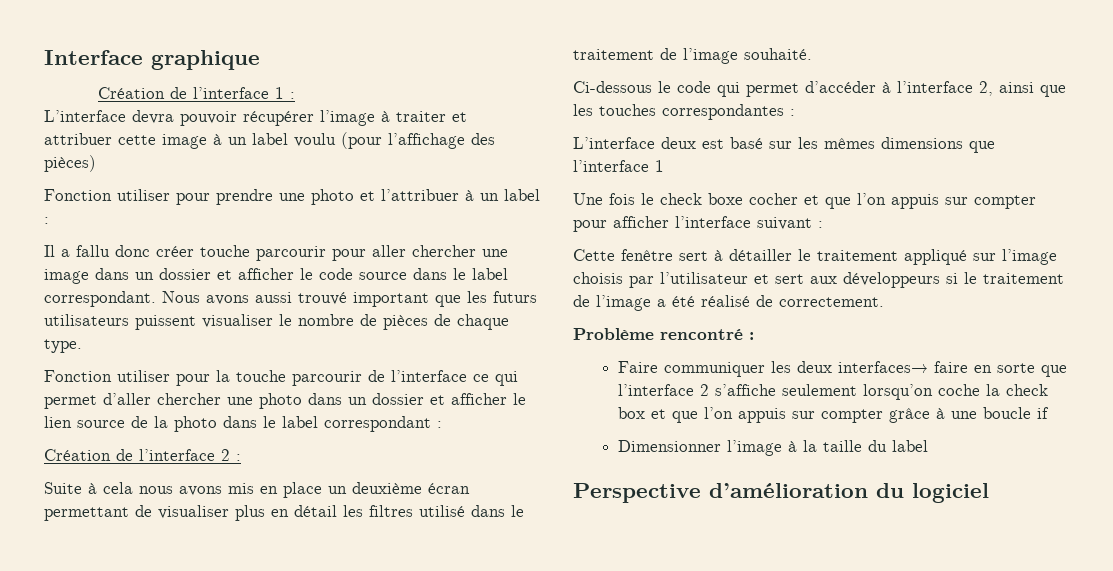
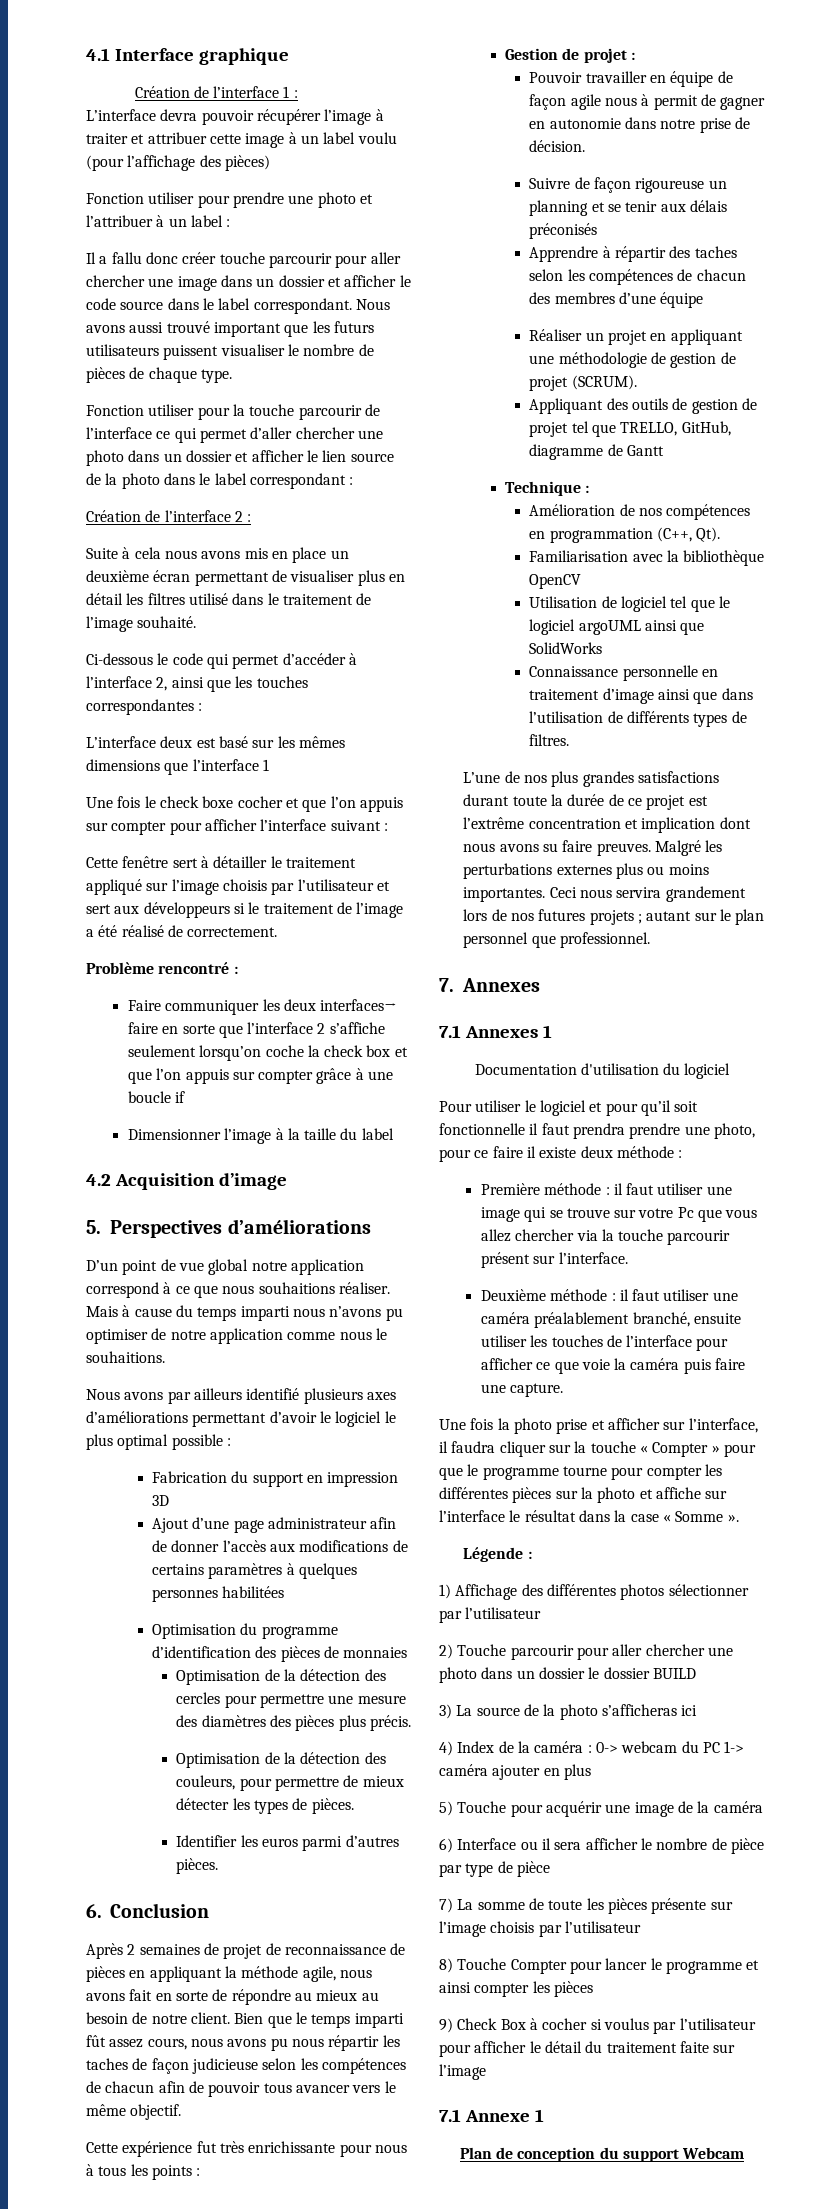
- Interface graphique
+ 4.1 Interface graphique
- Perspective d’amélioration du logiciel
+ 4.2 Acquisition d’image
+ 5. Perspectives d’améliorations
+ D’un point de vue global notre application correspond à ce que nous souhaitions réaliser. Mais à cause du temps imparti nous n’avons pu optimiser de notre application comme nous le souhaitions.
+ Nous avons par ailleurs identifié plusieurs axes d’améliorations permettant d’avoir le logiciel le plus optimal possible :
+ Fabrication du support en impression 3D
+ Ajout d’une page administrateur afin de donner l’accès aux modifications de certains paramètres à quelques personnes habilitées
+ Optimisation du programme d’identification des pièces de monnaies
+ Optimisation de la détection des cercles pour permettre une mesure des diamètres des pièces plus précis.
+ Optimisation de la détection des couleurs, pour permettre de mieux détecter les types de pièces.
+ Identifier les euros parmi d’autres pièces.
+ 6. Conclusion
+ Après 2 semaines de projet de reconnaissance de pièces en appliquant la méthode agile, nous avons fait en sorte de répondre au mieux au besoin de notre client. Bien que le temps imparti fût assez cours, nous avons pu nous répartir les taches de façon judicieuse selon les compétences de chacun afin de pouvoir tous avancer vers le même objectif.
+ Cette expérience fut très enrichissante pour nous à tous les points :
+ Gestion de projet :
+ Pouvoir travailler en équipe de façon agile nous à permit de gagner en autonomie dans notre prise de décision.
+ Suivre de façon rigoureuse un planning et se tenir aux délais préconisés
+ Apprendre à répartir des taches selon les compétences de chacun des membres d’une équipe
+ Réaliser un projet en appliquant une méthodologie de gestion de projet (SCRUM).
+ Appliquant des outils de gestion de projet tel que TRELLO, GitHub, diagramme de Gantt
+ Technique :
+ Amélioration de nos compétences en programmation (C++, Qt).
+ Familiarisation avec la bibliothèque OpenCV
+ Utilisation de logiciel tel que le logiciel argoUML ainsi que SolidWorks
+ Connaissance personnelle en traitement d’image ainsi que dans l’utilisation de différents types de filtres.
+ L’une de nos plus grandes satisfactions durant toute la durée de ce projet est l’extrême concentration et implication dont nous avons su faire preuves. Malgré les perturbations externes plus ou moins importantes. Ceci nous servira grandement lors de nos futures projets ; autant sur le plan personnel que professionnel.
+ 7. Annexes
+ 7.1 Annexes 1
+ Documentation d'utilisation du logiciel
+ Pour utiliser le logiciel et pour qu’il soit fonctionnelle il faut prendra prendre une photo, pour ce faire il existe deux méthode :
+ Première méthode : il faut utiliser une image qui se trouve sur votre Pc que vous allez chercher via la touche parcourir présent sur l’interface.
+ Deuxième méthode : il faut utiliser une caméra préalablement branché, ensuite utiliser les touches de l’interface pour afficher ce que voie la caméra puis faire une capture.
+ Une fois la photo prise et afficher sur l’interface, il faudra cliquer sur la touche « Compter » pour que le programme tourne pour compter les différentes pièces sur la photo et affiche sur l’interface le résultat dans la case « Somme ».
+ Légende :
+ 1) Affichage des différentes photos sélectionner par l’utilisateur
+ 2) Touche parcourir pour aller chercher une photo dans un dossier le dossier BUILD
+ 3) La source de la photo s’afficheras ici
+ 4) Index de la caméra : 0-> webcam du PC 1-> caméra ajouter en plus
+ 5) Touche pour acquérir une image de la caméra
+ 6) Interface ou il sera afficher le nombre de pièce par type de pièce
+ 7) La somme de toute les pièces présente sur l’image choisis par l’utilisateur
+ 8) Touche Compter pour lancer le programme et ainsi compter les pièces
+ 9) Check Box à cocher si voulus par l’utilisateur pour afficher le détail du traitement faite sur l’image
+ 7.1 Annexe 1
+ Plan de conception du support Webcam

